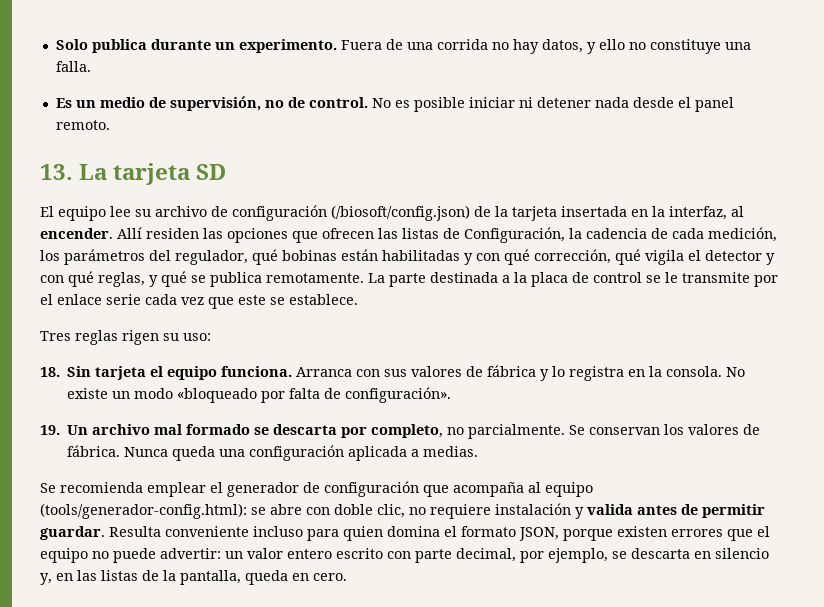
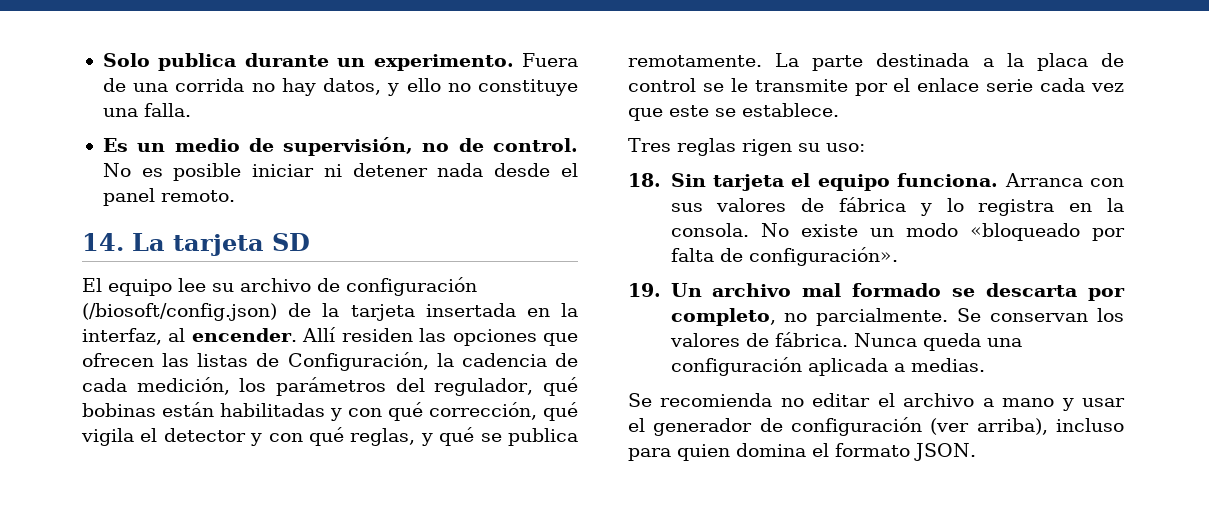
- 13. La tarjeta SD
+ 14. La tarjeta SD
- Se recomienda emplear el generador de configuración que acompaña al equipo (tools/generador-config.html): se abre con doble clic, no requiere instalación y valida antes de permitir guardar. Resulta conveniente incluso para quien domina el formato JSON, porque existen errores que el equipo no puede advertir: un valor entero escrito con parte decimal, por ejemplo, se descarta en silencio y, en las listas de la pantalla, queda en cero.
+ Se recomienda no editar el archivo a mano y usar el generador de configuración (ver arriba), incluso para quien domina el formato JSON.

